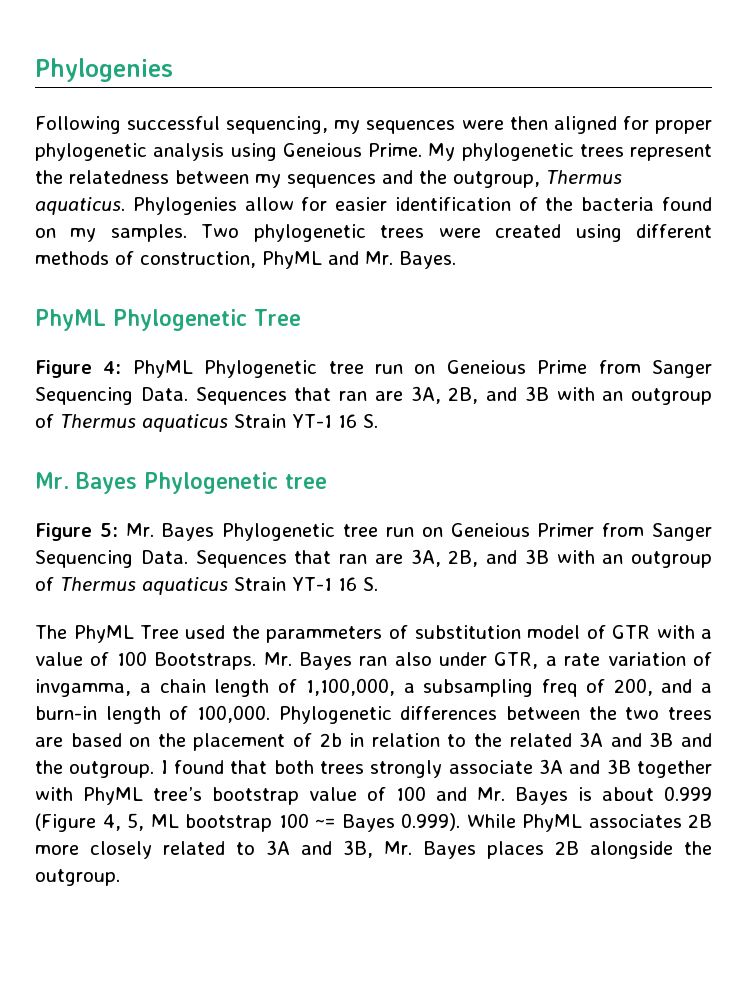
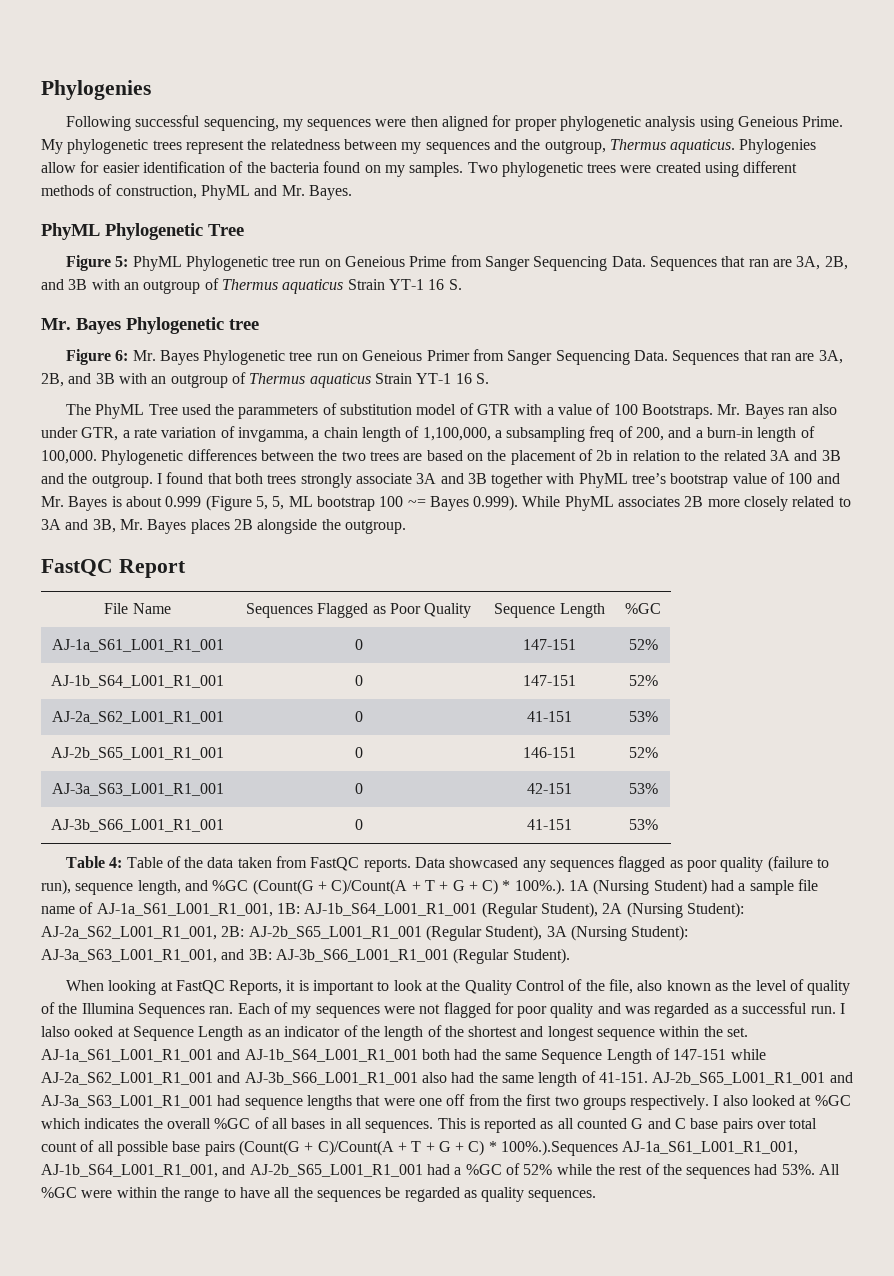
- Figure 4: PhyML Phylogenetic tree run on Geneious Prime from Sanger Sequencing Data.
+ Figure 5: PhyML Phylogenetic tree run on Geneious Prime from Sanger Sequencing Data.
- Figure 5: Mr. Bayes Phylogenetic tree run on Geneious Primer from Sanger Sequencing Data.
+ Figure 6: Mr. Bayes Phylogenetic tree run on Geneious Primer from Sanger Sequencing Data.
- I found that both trees strongly associate 3A and 3B together with PhyML tree’s bootstrap value of 100 and Mr. Bayes is about 0.999 (Figure 4, 5, ML bootstrap 100 ~= Bayes 0.999). While PhyML associates 2B more closely related to 3A and 3B, Mr. Bayes places 2B alongside the outgroup.
+ I found that both trees strongly associate 3A and 3B together with PhyML tree’s bootstrap value of 100 and Mr. Bayes is about 0.999 (Figure 5, 5, ML bootstrap 100 ~= Bayes 0.999). While PhyML associates 2B more closely related to 3A and 3B, Mr. Bayes places 2B alongside the outgroup.
+ FastQC Report
+ File Name | Sequences Flagged as Poor Quality | Sequence Length | %GC
+ AJ-1a_S61_L001_R1_001 | 0 | 147-151 | 52%
+ AJ-1b_S64_L001_R1_001 | 0 | 147-151 | 52%
+ AJ-2a_S62_L001_R1_001 | 0 | 41-151 | 53%
+ AJ-2b_S65_L001_R1_001 | 0 | 146-151 | 52%
+ AJ-3a_S63_L001_R1_001 | 0 | 42-151 | 53%
+ AJ-3b_S66_L001_R1_001 | 0 | 41-151 | 53%
+ Table 4: Table of the data taken from FastQC reports. Data showcased any sequences flagged as poor quality (failure to run), sequence length, and %GC (Count(G + C)/Count(A + T + G + C) * 100%.). 1A (Nursing Student) had a sample file name of AJ-1a_S61_L001_R1_001, 1B: AJ-1b_S64_L001_R1_001 (Regular Student), 2A (Nursing Student): AJ-2a_S62_L001_R1_001, 2B: AJ-2b_S65_L001_R1_001 (Regular Student), 3A (Nursing Student): AJ-3a_S63_L001_R1_001, and 3B: AJ-3b_S66_L001_R1_001 (Regular Student).
+ When looking at FastQC Reports, it is important to look at the Quality Control of the file, also known as the level of quality of the Illumina Sequences ran. Each of my sequences were not flagged for poor quality and was regarded as a successful run. I lalso ooked at Sequence Length as an indicator of the length of the shortest and longest sequence within the set. AJ-1a_S61_L001_R1_001 and AJ-1b_S64_L001_R1_001 both had the same Sequence Length of 147-151 while AJ-2a_S62_L001_R1_001 and AJ-3b_S66_L001_R1_001 also had the same length of 41-151. AJ-2b_S65_L001_R1_001 and AJ-3a_S63_L001_R1_001 had sequence lengths that were one off from the first two groups respectively. I also looked at %GC which indicates the overall %GC of all bases in all sequences. This is reported as all counted G and C base pairs over total count of all possible base pairs (Count(G + C)/Count(A + T + G + C) * 100%.).Sequences AJ-1a_S61_L001_R1_001, AJ-1b_S64_L001_R1_001, and AJ-2b_S65_L001_R1_001 had a %GC of 52% while the rest of the sequences had 53%. All %GC were within the range to have all the sequences be regarded as quality sequences.

